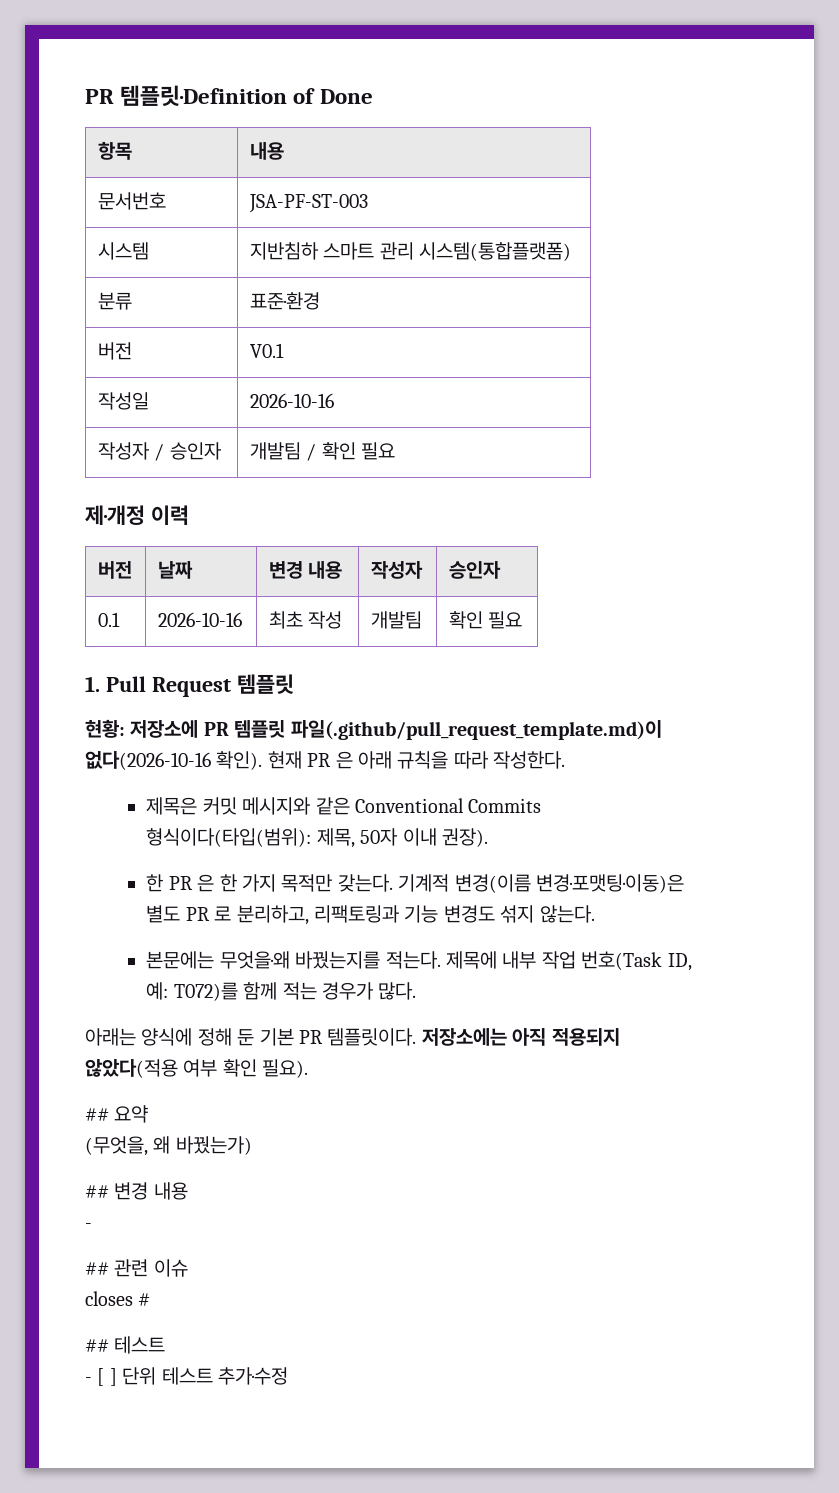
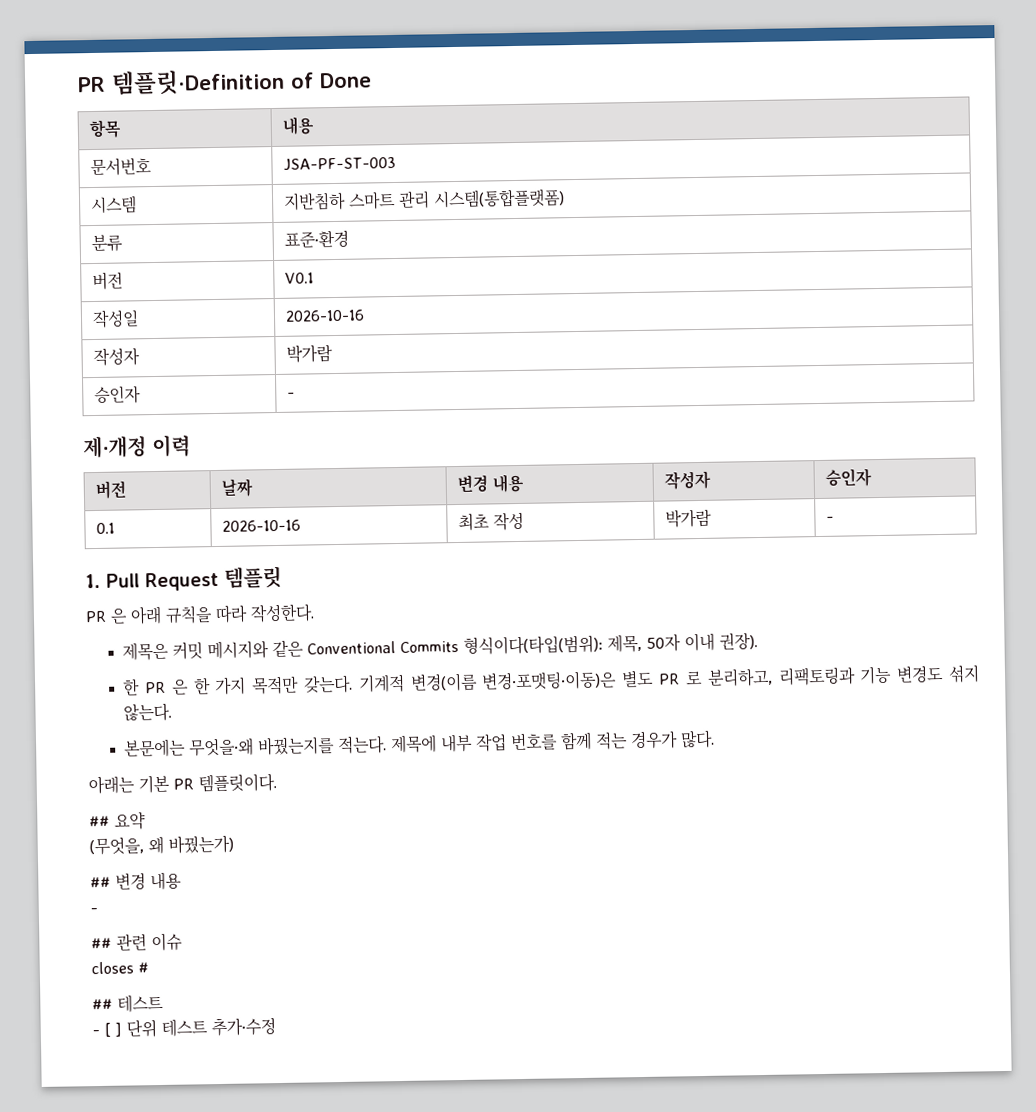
- 작성자 / 승인자 | 개발팀 / 확인 필요
+ 작성자 | 박가람
+ 승인자 | -
- 0.1 | 2026-10-16 | 최초 작성 | 개발팀 | 확인 필요
+ 0.1 | 2026-10-16 | 최초 작성 | 박가람 | -
- 현황: 저장소에 PR 템플릿 파일(.github/pull_request_template.md)이 없다(2026-10-16 확인). 현재 PR 은 아래 규칙을 따라 작성한다.
+ PR 은 아래 규칙을 따라 작성한다.
- 제목에 내부 작업 번호(Task ID, 예: T072)를 함께 적는 경우가 많다.
+ 제목에 내부 작업 번호를 함께 적는 경우가 많다.
- 아래는 양식에 정해 둔 기본 PR 템플릿이다. 저장소에는 아직 적용되지 않았다(적용 여부 확인 필요).
+ 아래는 기본 PR 템플릿이다.

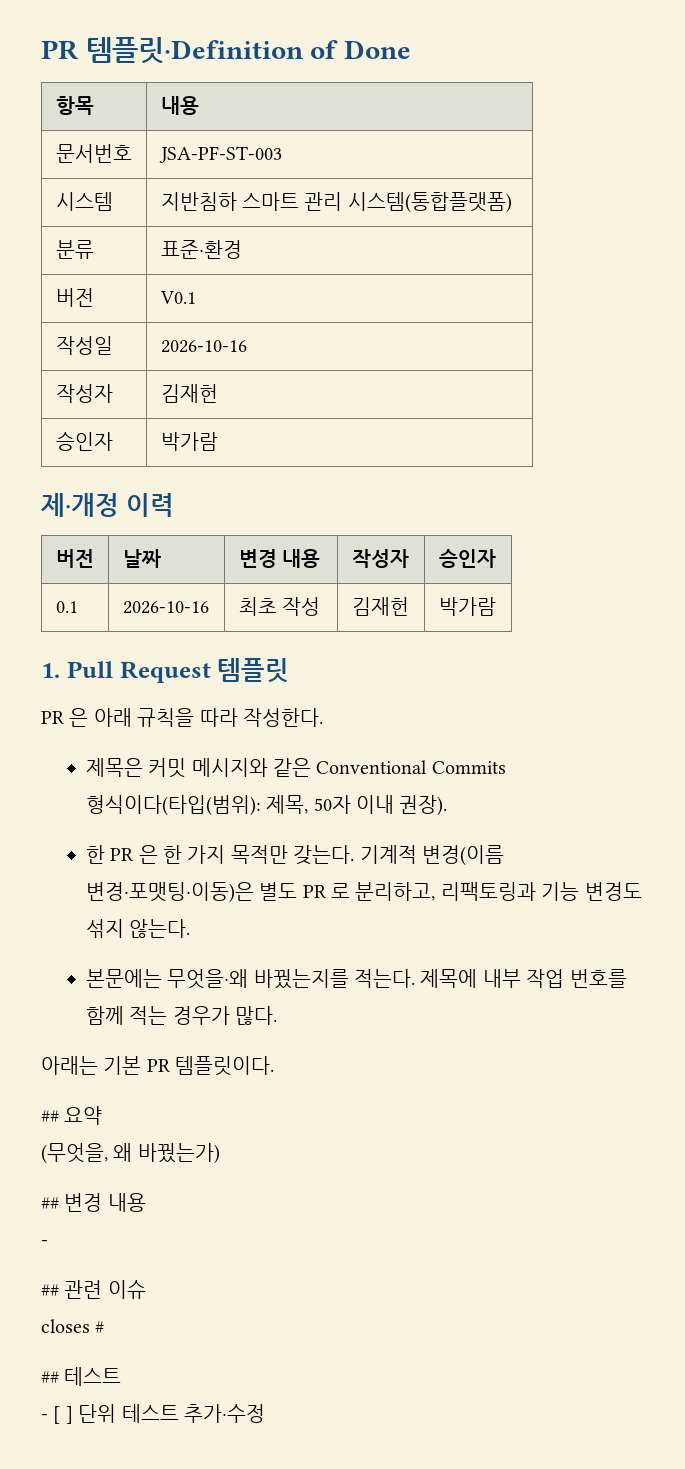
- 작성자 | 박가람
+ 작성자 | 김재헌
- 승인자 | -
+ 승인자 | 박가람
- 0.1 | 2026-10-16 | 최초 작성 | 박가람 | -
+ 0.1 | 2026-10-16 | 최초 작성 | 김재헌 | 박가람

